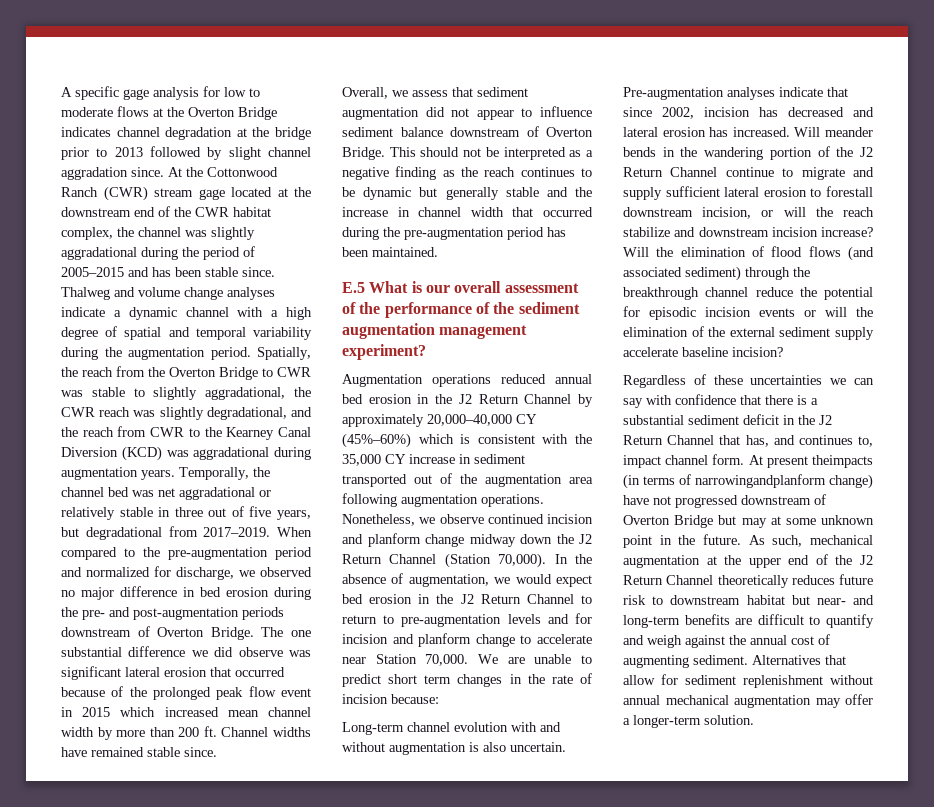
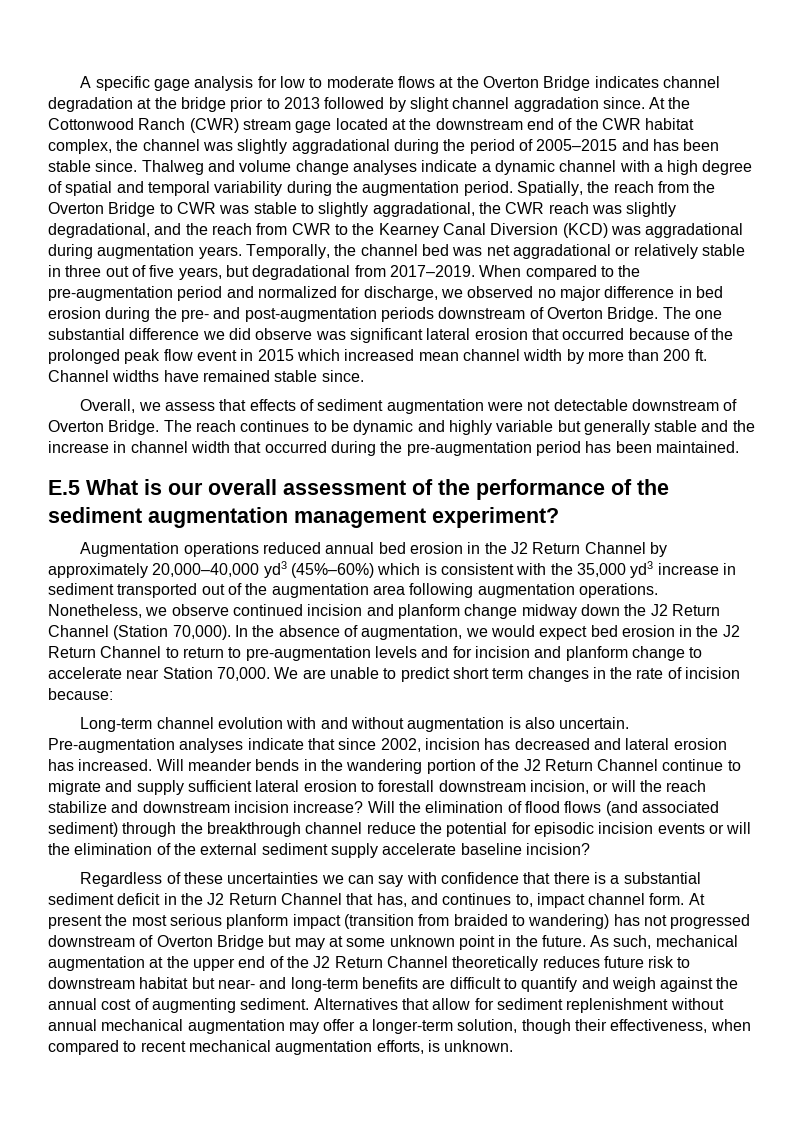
- Overall, we assess that sediment augmentation did not appear to influence sediment balance downstream of Overton Bridge. This should not be interpreted as a negative finding as the reach continues to be dynamic but generally stable and the increase in channel width that occurred during the pre-augmentation period has been maintained.
+ Overall, we assess that effects of sediment augmentation were not detectable downstream of Overton Bridge. The reach continues to be dynamic and highly variable but generally stable and the increase in channel width that occurred during the pre-augmentation period has been maintained.
- Augmentation operations reduced annual bed erosion in the J2 Return Channel by approximately 20,000–40,000 CY (45%–60%) which is consistent with the 35,000 CY increase in sediment transported out of the augmentation area following augmentation operations.
+ Augmentation operations reduced annual bed erosion in the J2 Return Channel by approximately 20,000–40,000 yd3 (45%–60%) which is consistent with the 35,000 yd3 increase in sediment transported out of the augmentation area following augmentation operations.
- At present theimpacts (in terms of narrowingandplanform change) have not progressed downstream of Overton Bridge but may at some unknown point in the future.
+ At present the most serious planform impact (transition from braided to wandering) has not progressed downstream of Overton Bridge but may at some unknown point in the future.
- Alternatives that allow for sediment replenishment without annual mechanical augmentation may offer a longer-term solution.
+ Alternatives that allow for sediment replenishment without annual mechanical augmentation may offer a longer-term solution, though their effectiveness, when compared to recent mechanical augmentation efforts, is unknown.

